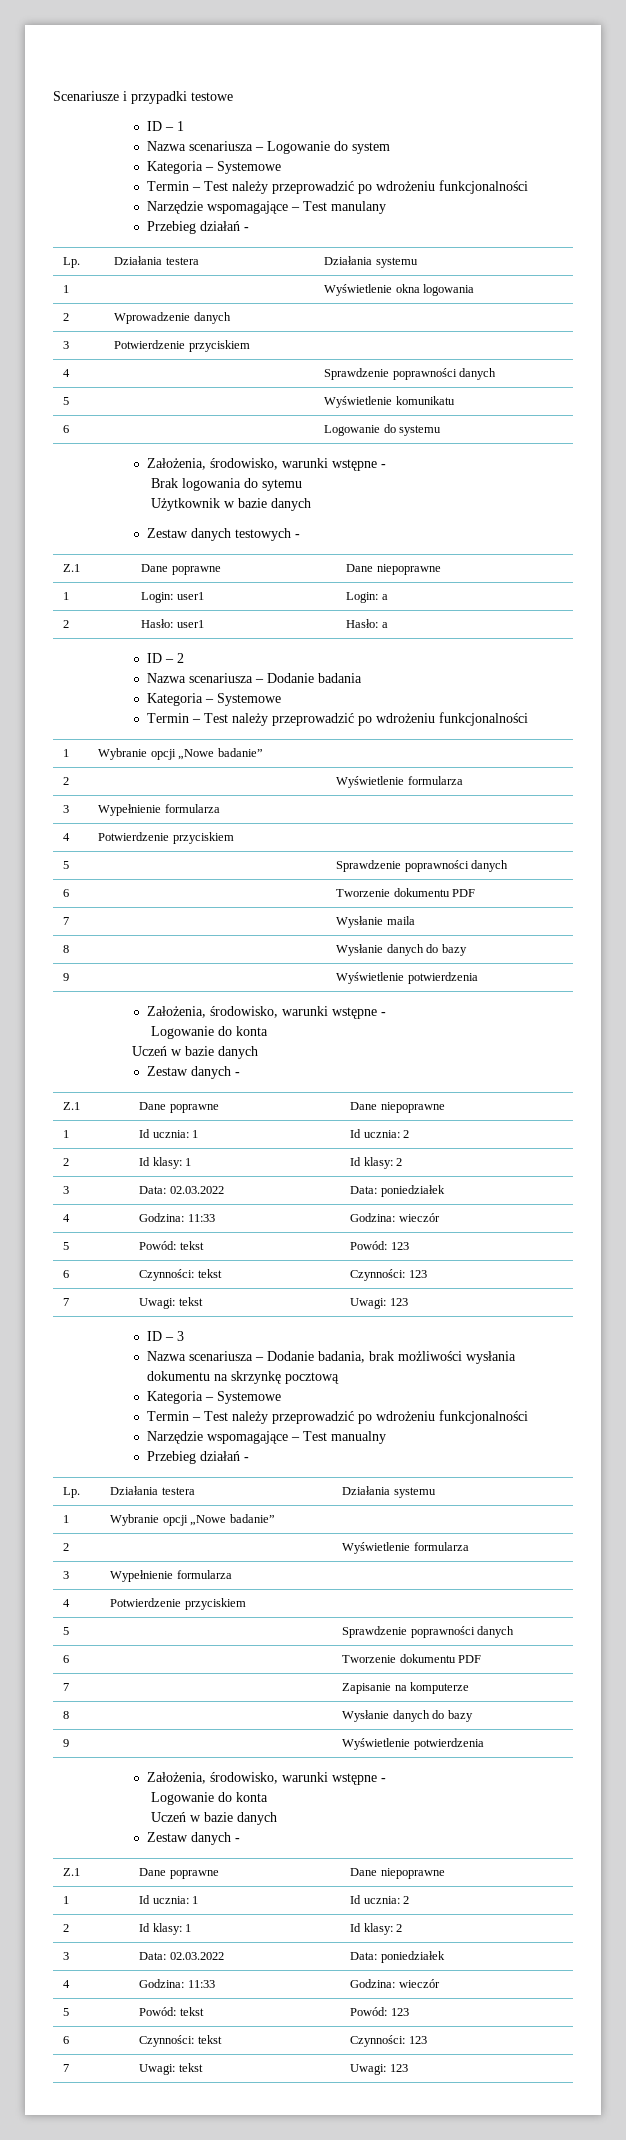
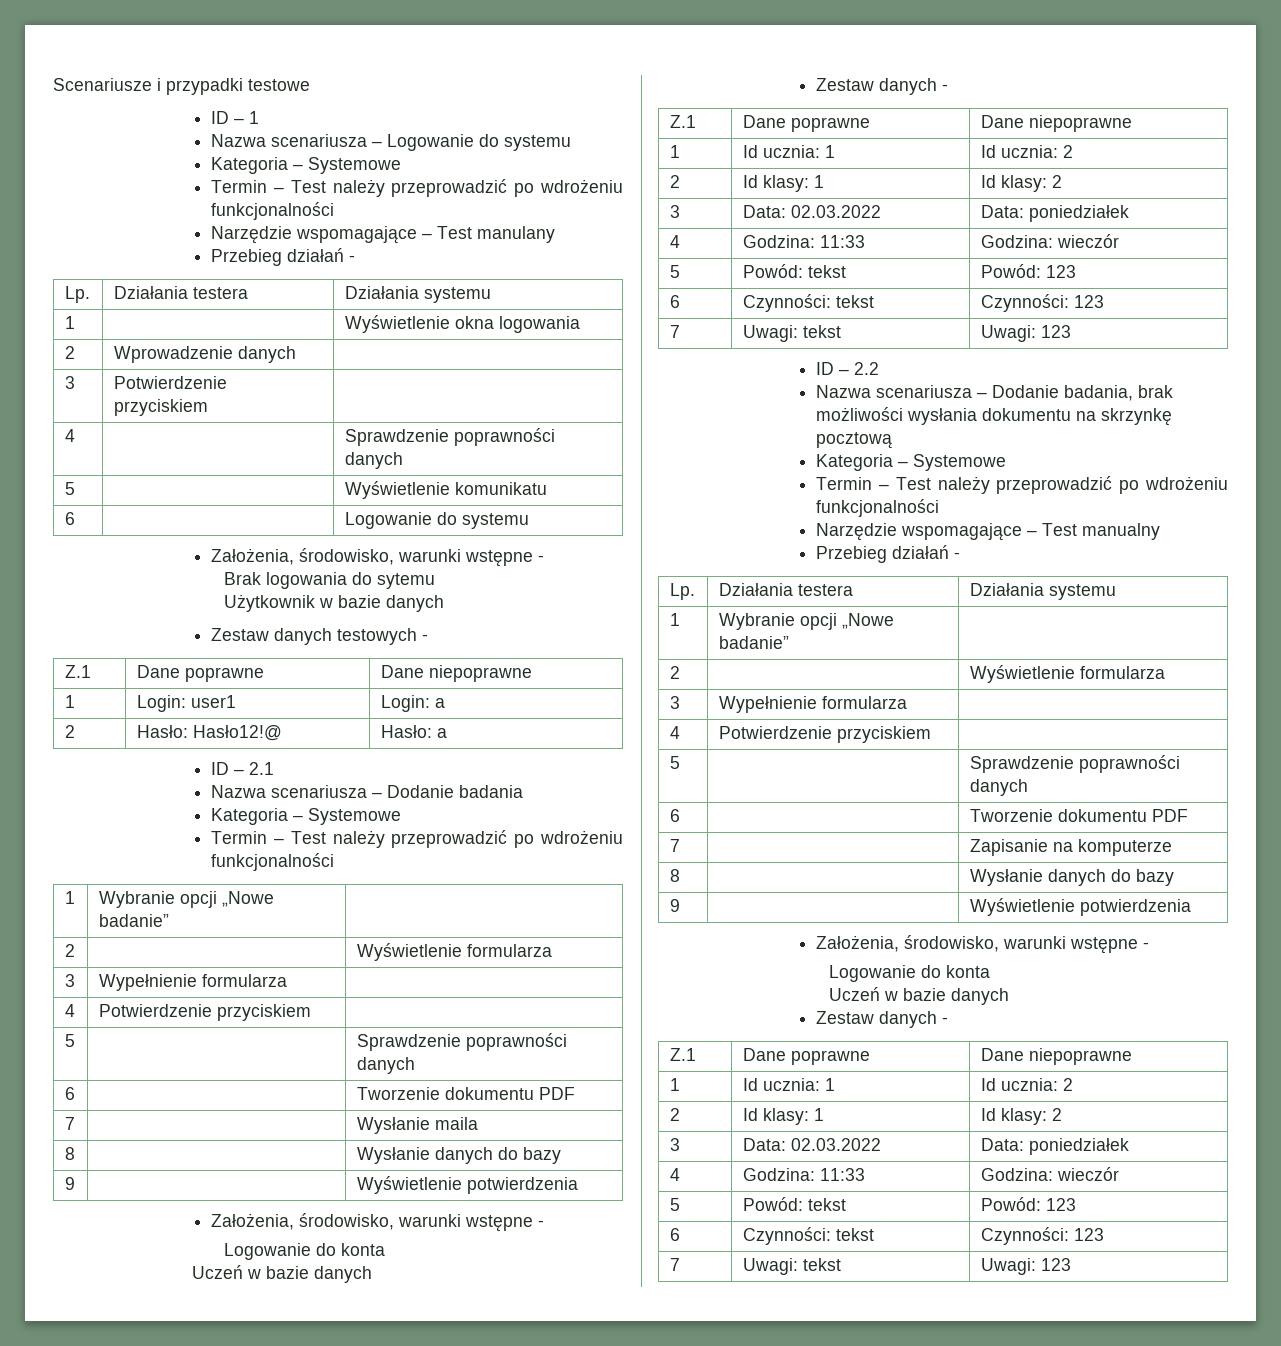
- Nazwa scenariusza – Logowanie do system
+ Nazwa scenariusza – Logowanie do systemu
- 2 | Hasło: user1 | Hasło: a
+ 2 | Hasło: Hasło12!@ | Hasło: a
- ID – 2
+ ID – 2.1
- ID – 3
+ ID – 2.2

